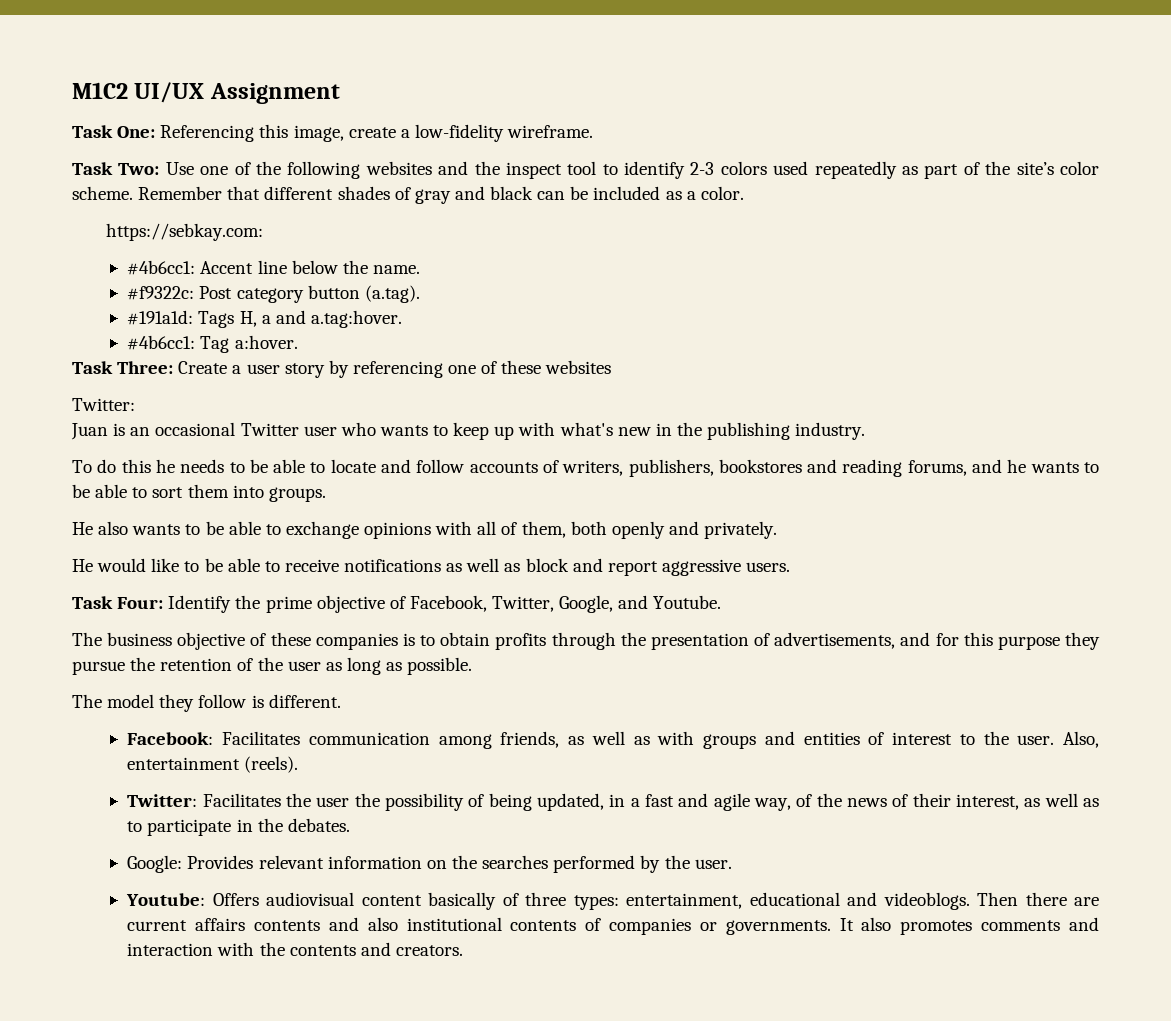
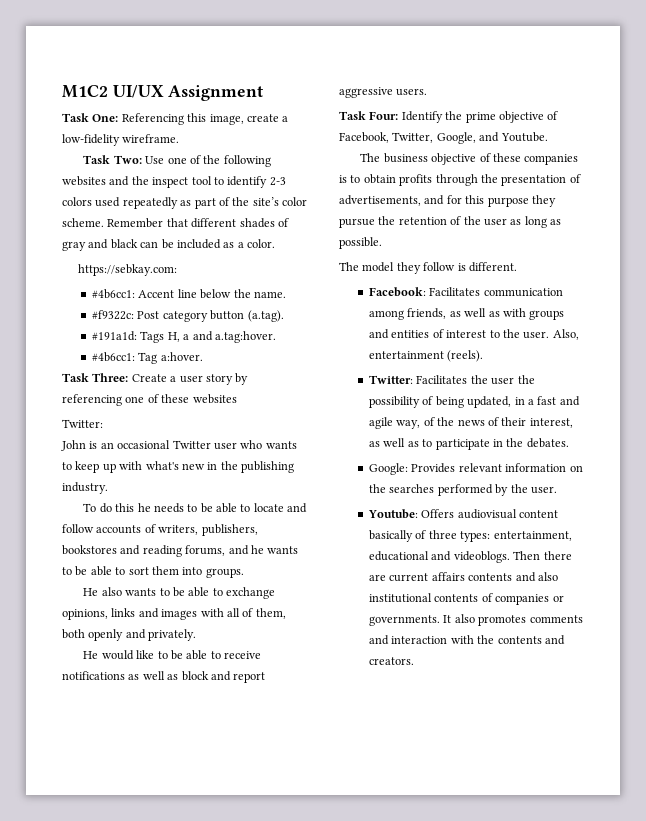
- Juan is an occasional Twitter user who wants to keep up with what's new in the publishing industry.
+ John is an occasional Twitter user who wants to keep up with what's new in the publishing industry.
- He also wants to be able to exchange opinions with all of them, both openly and privately.
+ He also wants to be able to exchange opinions, links and images with all of them, both openly and privately.

